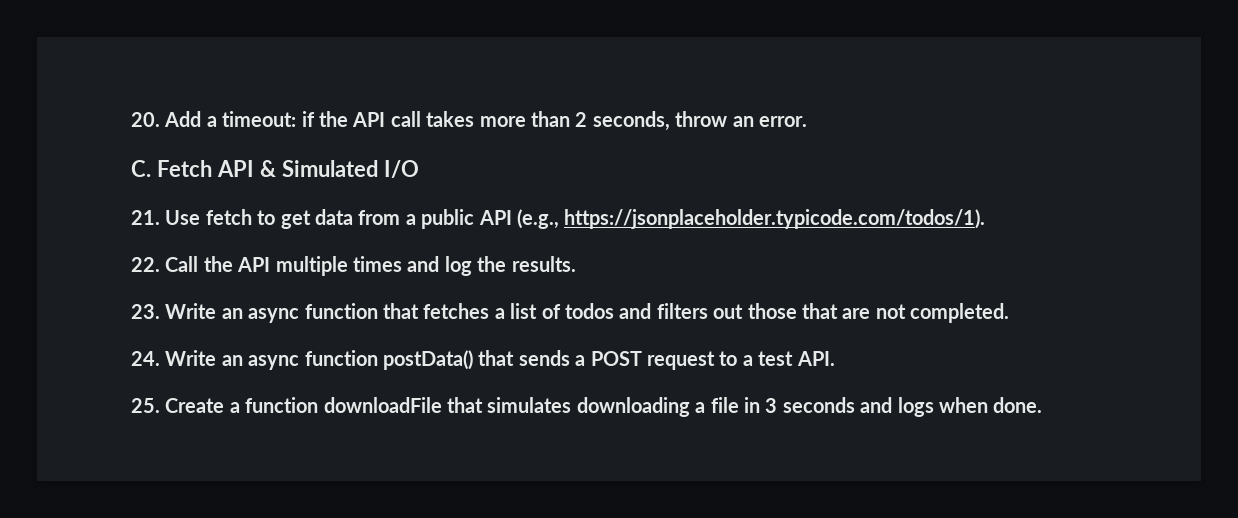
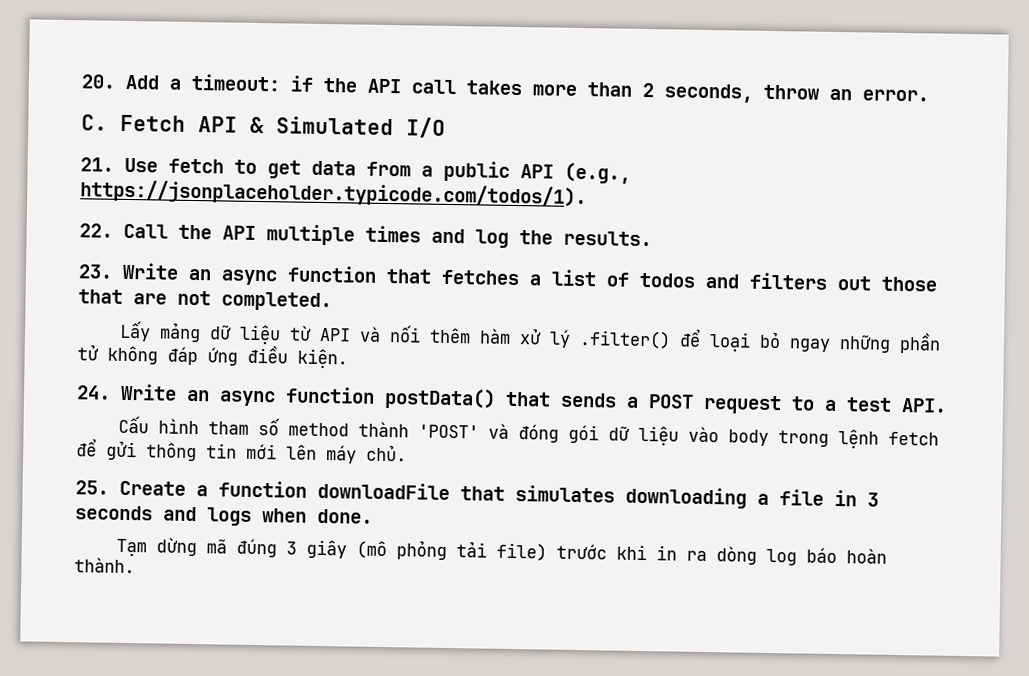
+ Lấy mảng dữ liệu từ API và nối thêm hàm xử lý .filter() để loại bỏ ngay những phần tử không đáp ứng điều kiện.
+ Cấu hình tham số method thành 'POST' và đóng gói dữ liệu vào body trong lệnh fetch để gửi thông tin mới lên máy chủ.
+ Tạm dừng mã đúng 3 giây (mô phỏng tải file) trước khi in ra dòng log báo hoàn thành.

